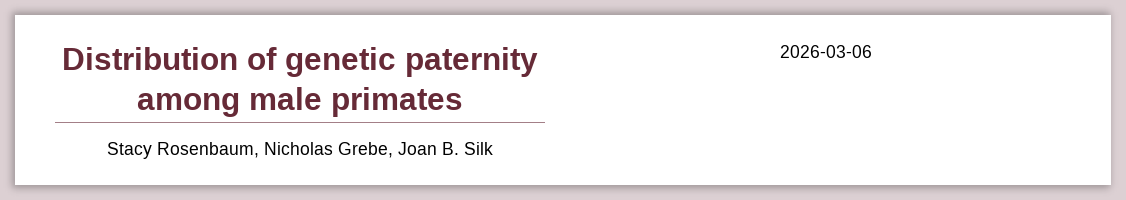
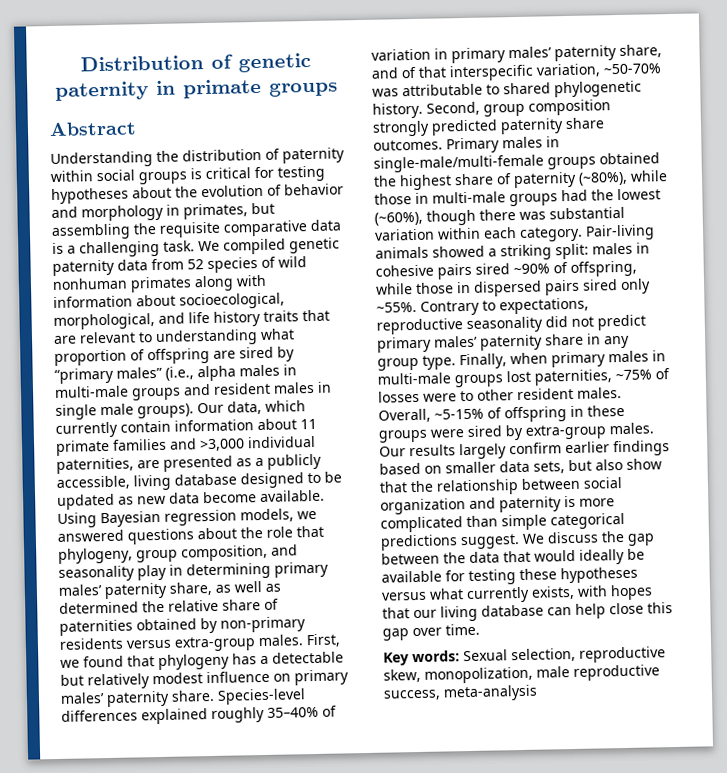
- Distribution of genetic paternity among male primates
- Stacy Rosenbaum, Nicholas Grebe, Joan B. Silk
- 2026-03-06
+ Distribution of genetic paternity in primate groups
+ Abstract
+ Understanding the distribution of paternity within social groups is critical for testing hypotheses about the evolution of behavior and morphology in primates, but assembling the requisite comparative data is a challenging task. We compiled genetic paternity data from 52 species of wild nonhuman primates along with information about socioecological, morphological, and life history traits that are relevant to understanding what proportion of offspring are sired by “primary males” (i.e., alpha males in multi-male groups and resident males in single male groups). Our data, which currently contain information about 11 primate families and >3,000 individual paternities, are presented as a publicly accessible, living database designed to be updated as new data become available. Using Bayesian regression models, we answered questions about the role that phylogeny, group composition, and seasonality play in determining primary males’ paternity share, as well as determined the relative share of paternities obtained by non-primary residents versus extra-group males. First, we found that phylogeny has a detectable but relatively modest influence on primary males’ paternity share. Species-level differences explained roughly 35–40% of variation in primary males’ paternity share, and of that interspecific variation, ~50-70% was attributable to shared phylogenetic history. Second, group composition strongly predicted paternity share outcomes. Primary males in single-male/multi-female groups obtained the highest share of paternity (~80%), while those in multi-male groups had the lowest (~60%), though there was substantial variation within each category. Pair-living animals showed a striking split: males in cohesive pairs sired ~90% of offspring, while those in dispersed pairs sired only ~55%. Contrary to expectations, reproductive seasonality did not predict primary males’ paternity share in any group type. Finally, when primary males in multi-male groups lost paternities, ~75% of losses were to other resident males. Overall, ~5-15% of offspring in these groups were sired by extra-group males. Our results largely confirm earlier findings based on smaller data sets, but also show that the relationship between social organization and paternity is more complicated than simple categorical predictions suggest. We discuss the gap between the data that would ideally be available for testing these hypotheses versus what currently exists, with hopes that our living database can help close this gap over time.
+ Key words: Sexual selection, reproductive skew, monopolization, male reproductive success, meta-analysis

